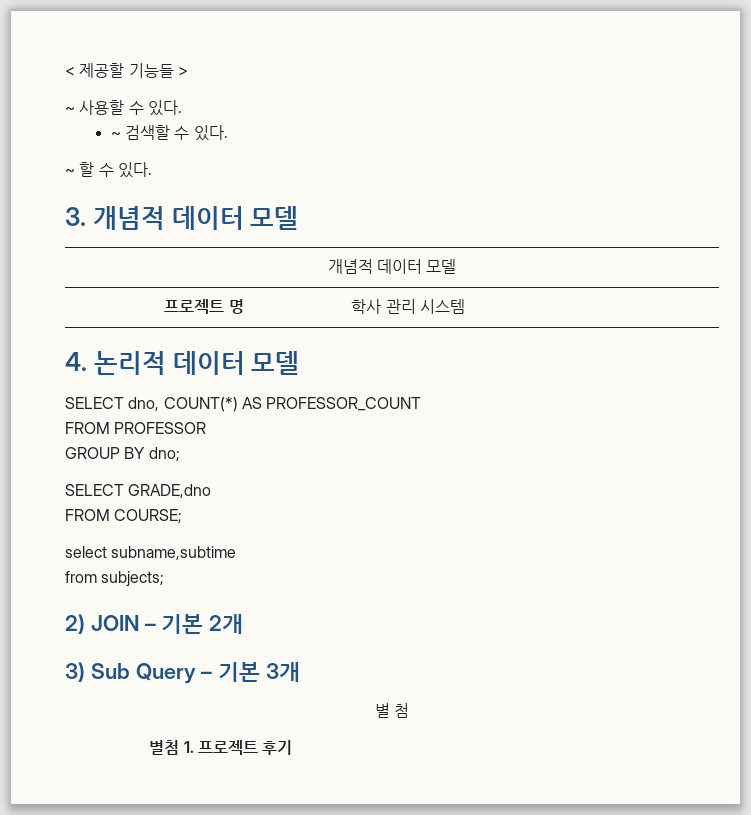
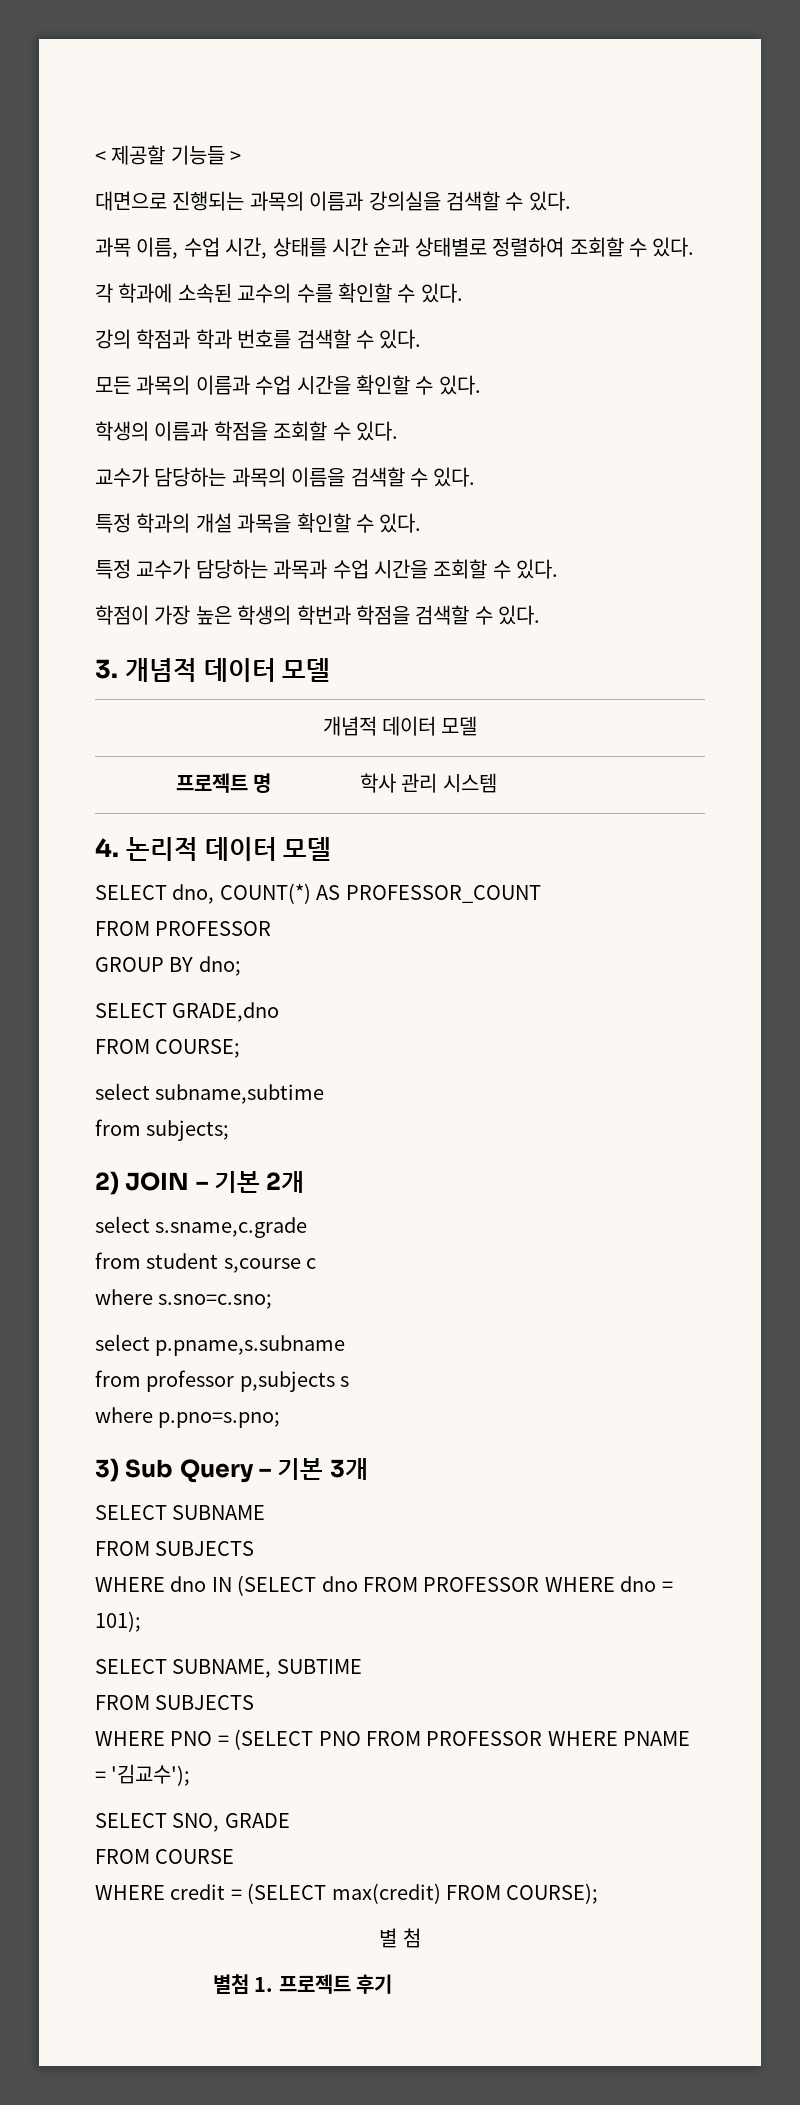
- ~ 사용할 수 있다.
- ~ 검색할 수 있다.
- ~ 할 수 있다.
+ 대면으로 진행되는 과목의 이름과 강의실을 검색할 수 있다.
+ 과목 이름, 수업 시간, 상태를 시간 순과 상태별로 정렬하여 조회할 수 있다.
+ 각 학과에 소속된 교수의 수를 확인할 수 있다.
+ 강의 학점과 학과 번호를 검색할 수 있다.
+ 모든 과목의 이름과 수업 시간을 확인할 수 있다.
+ 학생의 이름과 학점을 조회할 수 있다.
+ 교수가 담당하는 과목의 이름을 검색할 수 있다.
+ 특정 학과의 개설 과목을 확인할 수 있다.
+ 특정 교수가 담당하는 과목과 수업 시간을 조회할 수 있다.
+ 학점이 가장 높은 학생의 학번과 학점을 검색할 수 있다.
+ select s.sname,c.grade
+ from student s,course c
+ where s.sno=c.sno;
+ select p.pname,s.subname
+ from professor p,subjects s
+ where p.pno=s.pno;
+ SELECT SUBNAME
+ FROM SUBJECTS
+ WHERE dno IN (SELECT dno FROM PROFESSOR WHERE dno = 101);
+ SELECT SUBNAME, SUBTIME
+ FROM SUBJECTS
+ WHERE PNO = (SELECT PNO FROM PROFESSOR WHERE PNAME = '김교수');
+ SELECT SNO, GRADE
+ FROM COURSE
+ WHERE credit = (SELECT max(credit) FROM COURSE);

